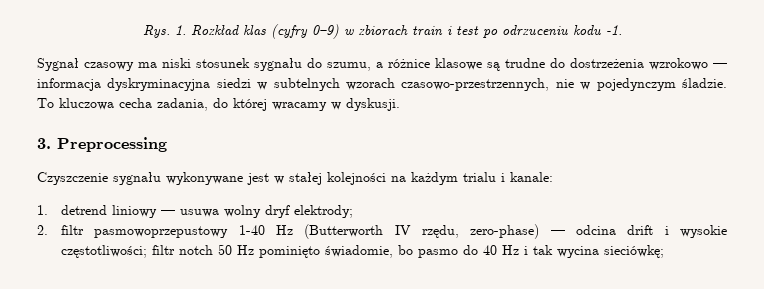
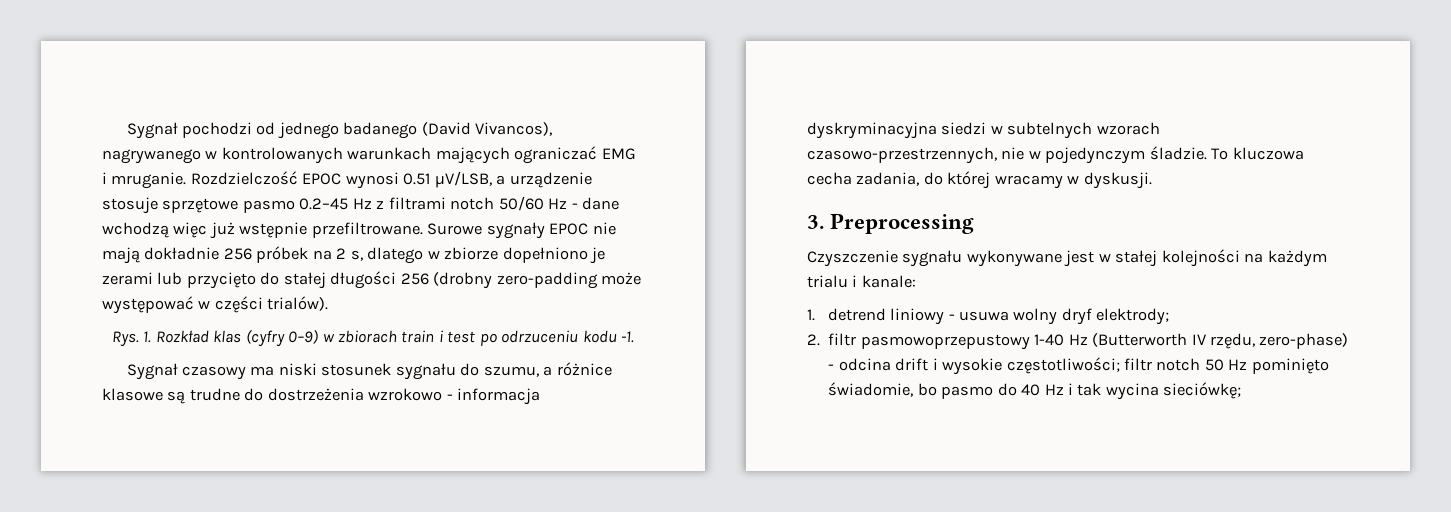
+ Sygnał pochodzi od jednego badanego (David Vivancos), nagrywanego w kontrolowanych warunkach mających ograniczać EMG i mruganie. Rozdzielczość EPOC wynosi 0.51 µV/LSB, a urządzenie stosuje sprzętowe pasmo 0.2–45 Hz z filtrami notch 50/60 Hz - dane wchodzą więc już wstępnie przefiltrowane. Surowe sygnały EPOC nie mają dokładnie 256 próbek na 2 s, dlatego w zbiorze dopełniono je zerami lub przycięto do stałej długości 256 (drobny zero-padding może występować w części trialów).
- Sygnał czasowy ma niski stosunek sygnału do szumu, a różnice klasowe są trudne do dostrzeżenia wzrokowo — informacja dyskryminacyjna siedzi w subtelnych wzorach czasowo-przestrzennych, nie w pojedynczym śladzie.
+ Sygnał czasowy ma niski stosunek sygnału do szumu, a różnice klasowe są trudne do dostrzeżenia wzrokowo - informacja dyskryminacyjna siedzi w subtelnych wzorach czasowo-przestrzennych, nie w pojedynczym śladzie.
- 1. detrend liniowy — usuwa wolny dryf elektrody;
+ 1. detrend liniowy - usuwa wolny dryf elektrody;
- 2. filtr pasmowoprzepustowy 1-40 Hz (Butterworth IV rzędu, zero-phase) — odcina drift i wysokie częstotliwości; filtr notch 50 Hz pominięto świadomie, bo pasmo do 40 Hz i tak wycina sieciówkę;
+ 2. filtr pasmowoprzepustowy 1-40 Hz (Butterworth IV rzędu, zero-phase) - odcina drift i wysokie częstotliwości; filtr notch 50 Hz pominięto świadomie, bo pasmo do 40 Hz i tak wycina sieciówkę;

